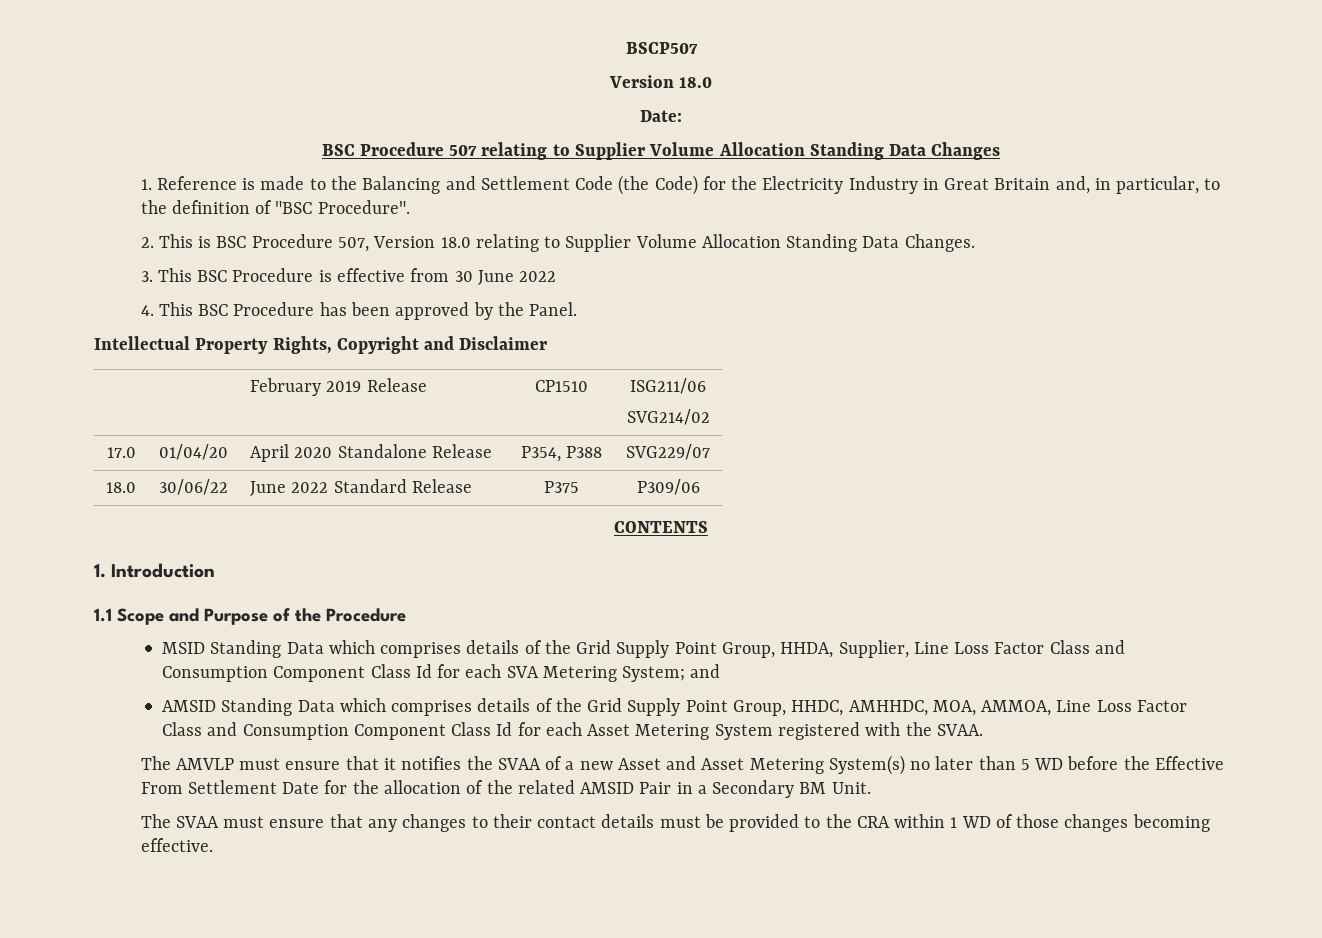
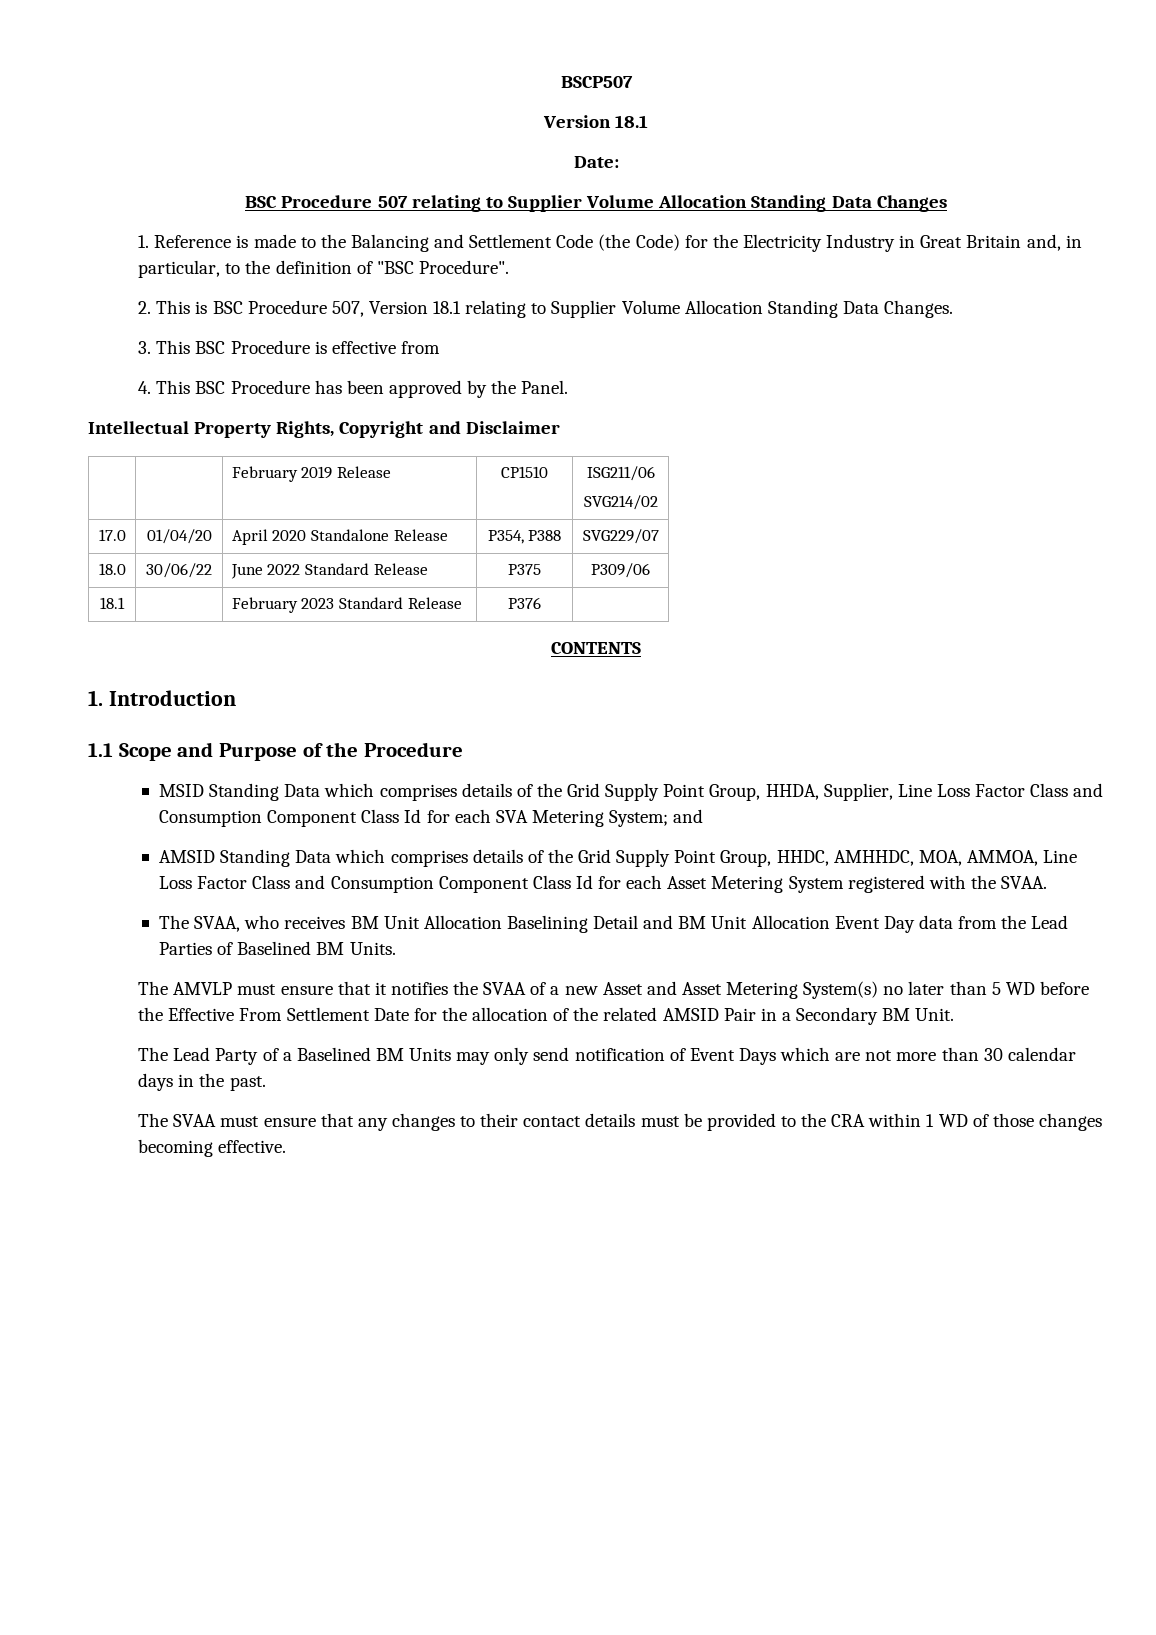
  BSCP507
- Version 18.0
+ Version 18.1
- 2. This is BSC Procedure 507, Version 18.0 relating to Supplier Volume Allocation Standing Data Changes.
+ 2. This is BSC Procedure 507, Version 18.1 relating to Supplier Volume Allocation Standing Data Changes.
- 3. This BSC Procedure is effective from 30 June 2022
+ 3. This BSC Procedure is effective from
+ 18.1 | | February 2023 Standard Release | P376 |
+ The SVAA, who receives BM Unit Allocation Baselining Detail and BM Unit Allocation Event Day data from the Lead Parties of Baselined BM Units.
+ The Lead Party of a Baselined BM Units may only send notification of Event Days which are not more than 30 calendar days in the past.

